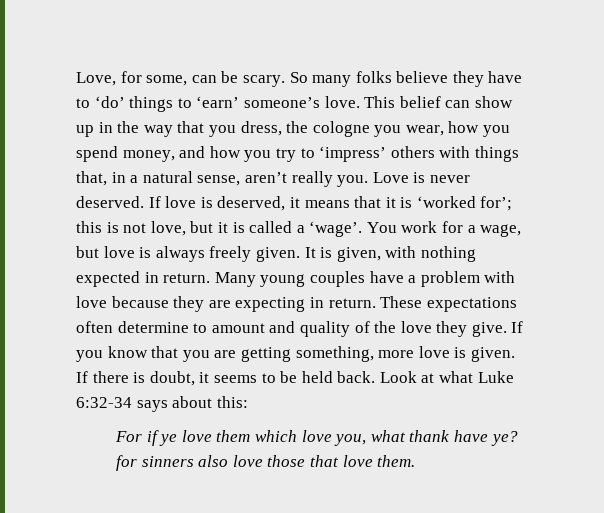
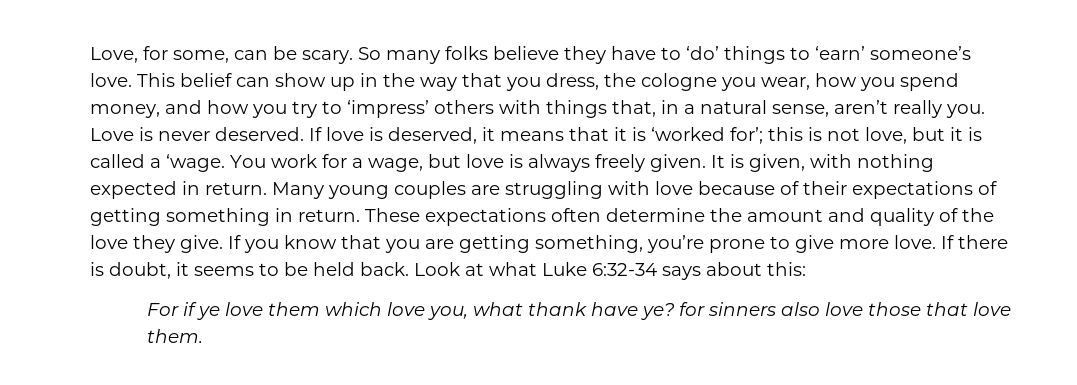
- If love is deserved, it means that it is ‘worked for’; this is not love, but it is called a ‘wage’.
+ If love is deserved, it means that it is ‘worked for’; this is not love, but it is called a ‘wage.
- Many young couples have a problem with love because they are expecting in return.
+ Many young couples are struggling with love because of their expectations of getting something in return.
- These expectations often determine to amount and quality of the love they give.
+ These expectations often determine the amount and quality of the love they give.
- If you know that you are getting something, more love is given.
+ If you know that you are getting something, you’re prone to give more love.

